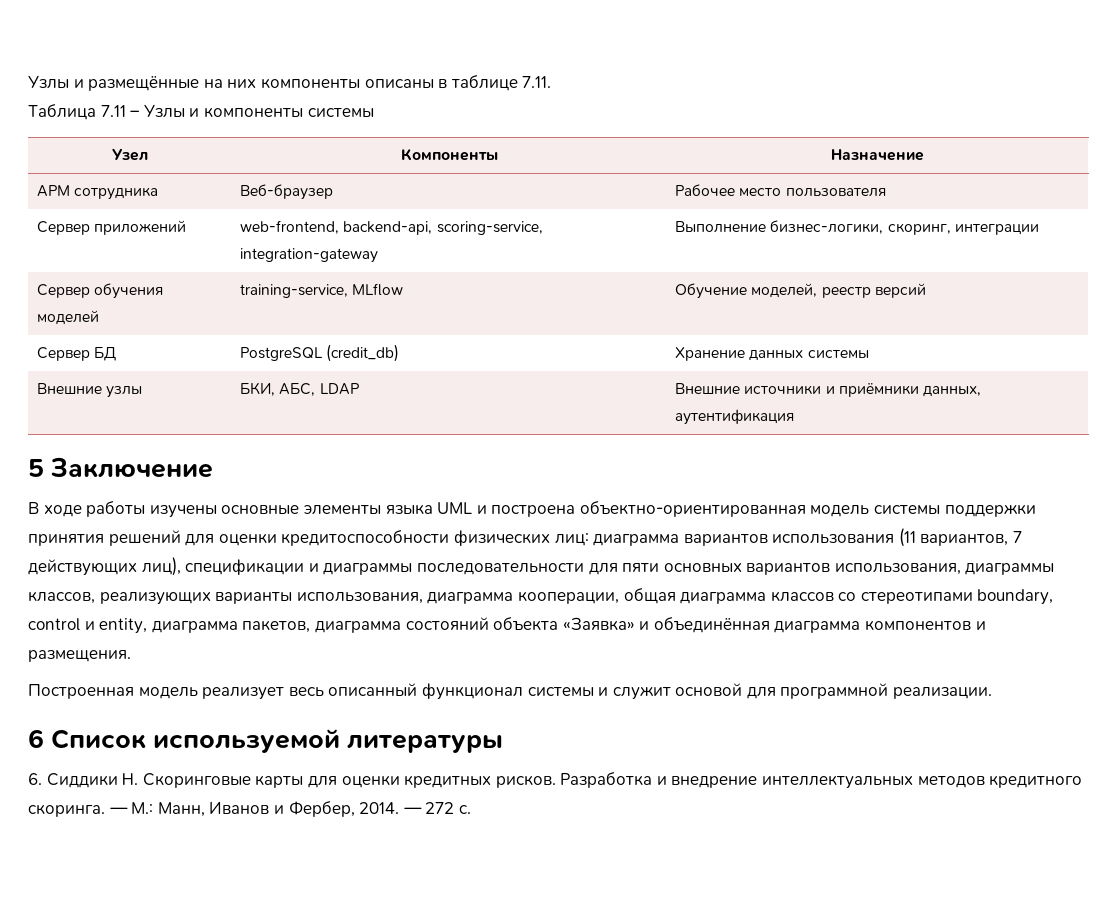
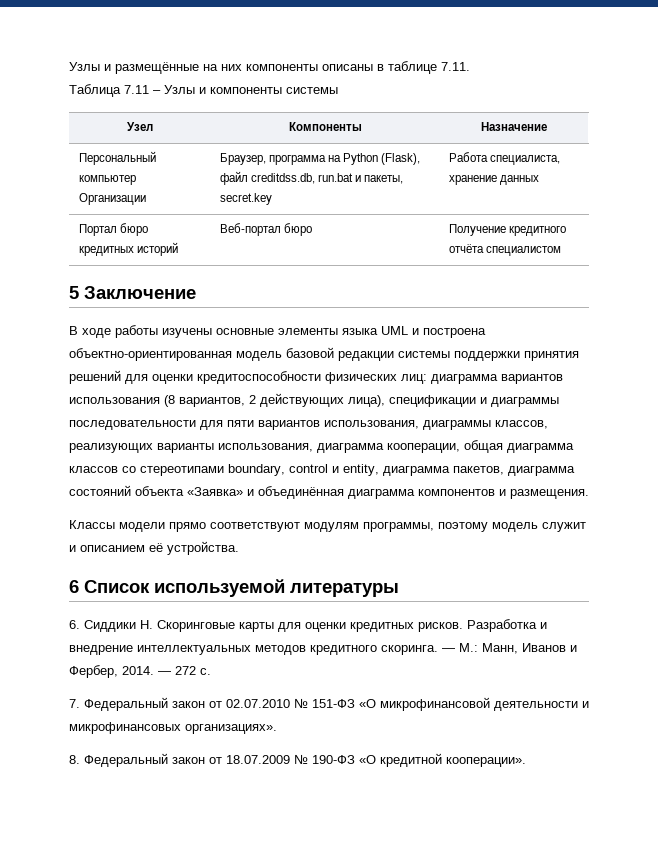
- АРМ сотрудника | Веб-браузер | Рабочее место пользователя
- Сервер приложений | web-frontend, backend-api, scoring-service, integration-gateway | Выполнение бизнес-логики, скоринг, интеграции
- Сервер обучения моделей | training-service, MLflow | Обучение моделей, реестр версий
- Сервер БД | PostgreSQL (credit_db) | Хранение данных системы
- Внешние узлы | БКИ, АБС, LDAP | Внешние источники и приёмники данных, аутентификация
+ Персональный компьютер Организации | Браузер, программа на Python (Flask), файл creditdss.db, run.bat и пакеты, secret.key | Работа специалиста, хранение данных
+ Портал бюро кредитных историй | Веб-портал бюро | Получение кредитного отчёта специалистом
- В ходе работы изучены основные элементы языка UML и построена объектно-ориентированная модель системы поддержки принятия решений для оценки кредитоспособности физических лиц: диаграмма вариантов использования (11 вариантов, 7 действующих лиц), спецификации и диаграммы последовательности для пяти основных вариантов использования, диаграммы классов, реализующих варианты использования, диаграмма кооперации, общая диаграмма классов со стереотипами boundary, control и entity, диаграмма пакетов, диаграмма состояний объекта «Заявка» и объединённая диаграмма компонентов и размещения.
+ В ходе работы изучены основные элементы языка UML и построена объектно-ориентированная модель базовой редакции системы поддержки принятия решений для оценки кредитоспособности физических лиц: диаграмма вариантов использования (8 вариантов, 2 действующих лица), спецификации и диаграммы последовательности для пяти вариантов использования, диаграммы классов, реализующих варианты использования, диаграмма кооперации, общая диаграмма классов со стереотипами boundary, control и entity, диаграмма пакетов, диаграмма состояний объекта «Заявка» и объединённая диаграмма компонентов и размещения.
- Построенная модель реализует весь описанный функционал системы и служит основой для программной реализации.
+ Классы модели прямо соответствуют модулям программы, поэтому модель служит и описанием её устройства.
+ 7. Федеральный закон от 02.07.2010 № 151-ФЗ «О микрофинансовой деятельности и микрофинансовых организациях».
+ 8. Федеральный закон от 18.07.2009 № 190-ФЗ «О кредитной кооперации».

